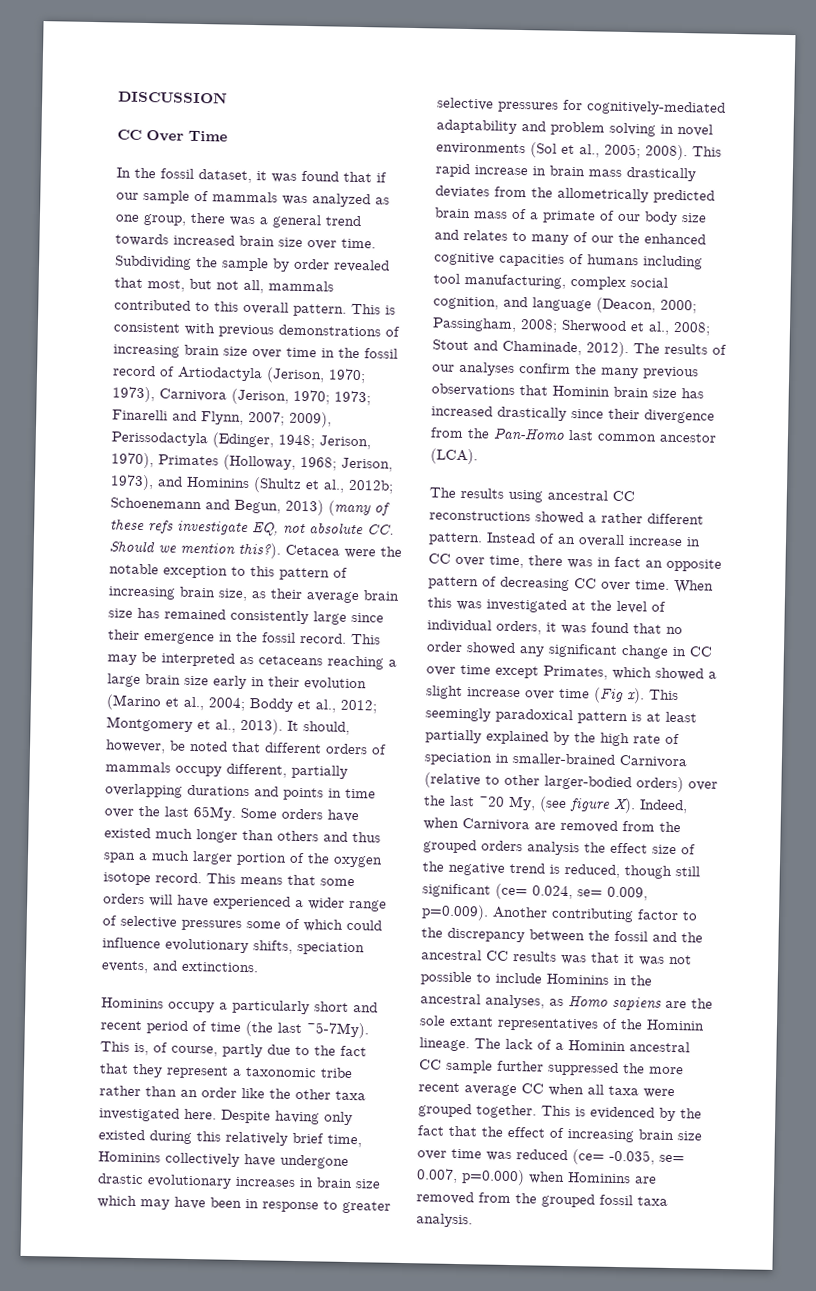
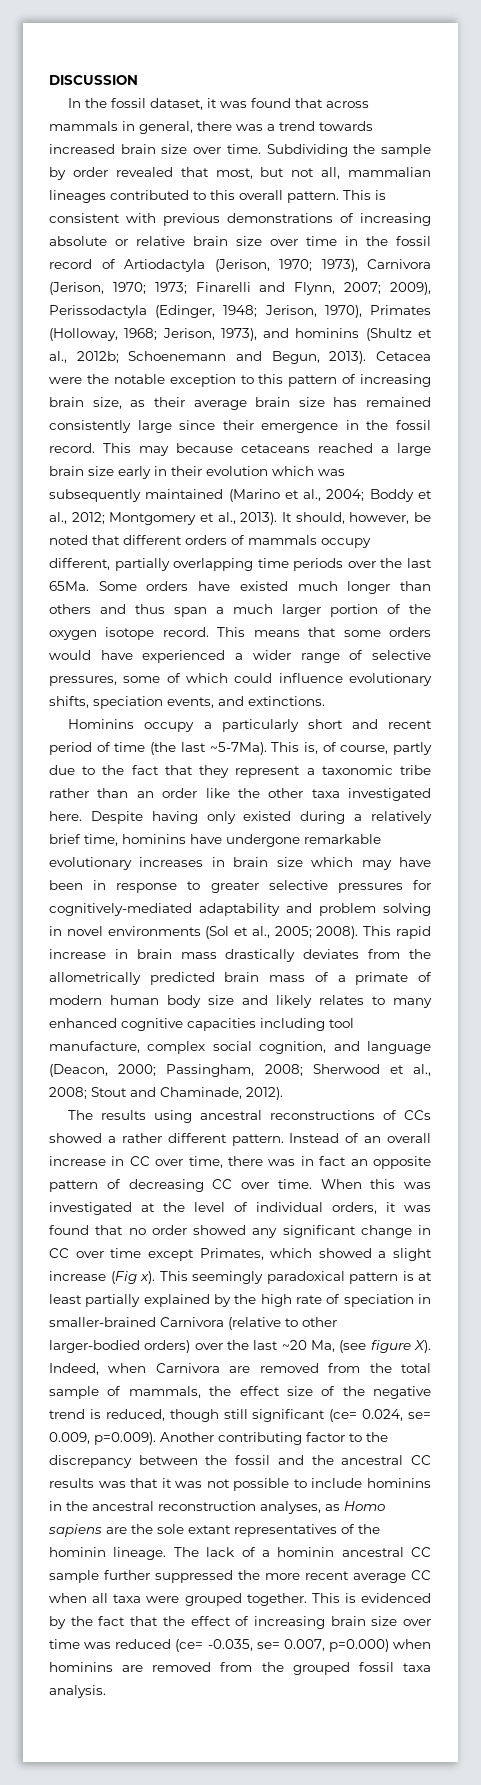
- CC Over Time
- In the fossil dataset, it was found that if our sample of mammals was analyzed as one group, there was a general trend towards increased brain size over time.
+ In the fossil dataset, it was found that across mammals in general, there was a trend towards increased brain size over time.
- Subdividing the sample by order revealed that most, but not all, mammals contributed to this overall pattern.
+ Subdividing the sample by order revealed that most, but not all, mammalian lineages contributed to this overall pattern.
- This is consistent with previous demonstrations of increasing brain size over time in the fossil record of Artiodactyla (Jerison, 1970; 1973), Carnivora (Jerison, 1970; 1973; Finarelli and Flynn, 2007; 2009), Perissodactyla (Edinger, 1948; Jerison, 1970), Primates (Holloway, 1968; Jerison, 1973), and Hominins (Shultz et al., 2012b; Schoenemann and Begun, 2013) (many of these refs investigate EQ, not absolute CC. Should we mention this?).
+ This is consistent with previous demonstrations of increasing absolute or relative brain size over time in the fossil record of Artiodactyla (Jerison, 1970; 1973), Carnivora (Jerison, 1970; 1973; Finarelli and Flynn, 2007; 2009), Perissodactyla (Edinger, 1948; Jerison, 1970), Primates (Holloway, 1968; Jerison, 1973), and hominins (Shultz et al., 2012b; Schoenemann and Begun, 2013).
- This may be interpreted as cetaceans reaching a large brain size early in their evolution (Marino et al., 2004; Boddy et al., 2012; Montgomery et al., 2013).
+ This may because cetaceans reached a large brain size early in their evolution which was subsequently maintained (Marino et al., 2004; Boddy et al., 2012; Montgomery et al., 2013).
- It should, however, be noted that different orders of mammals occupy different, partially overlapping durations and points in time over the last 65My.
+ It should, however, be noted that different orders of mammals occupy different, partially overlapping time periods over the last 65Ma.
- This means that some orders will have experienced a wider range of selective pressures some of which could influence evolutionary shifts, speciation events, and extinctions.
+ This means that some orders would have experienced a wider range of selective pressures, some of which could influence evolutionary shifts, speciation events, and extinctions.
- Hominins occupy a particularly short and recent period of time (the last ~5-7My).
+ Hominins occupy a particularly short and recent period of time (the last ~5-7Ma).
- Despite having only existed during this relatively brief time, Hominins collectively have undergone drastic evolutionary increases in brain size which may have been in response to greater selective pressures for cognitively-mediated adaptability and problem solving in novel environments (Sol et al., 2005; 2008).
+ Despite having only existed during a relatively brief time, hominins have undergone remarkable evolutionary increases in brain size which may have been in response to greater selective pressures for cognitively-mediated adaptability and problem solving in novel environments (Sol et al., 2005; 2008).
- This rapid increase in brain mass drastically deviates from the allometrically predicted brain mass of a primate of our body size and relates to many of our the enhanced cognitive capacities of humans including tool manufacturing, complex social cognition, and language (Deacon, 2000; Passingham, 2008; Sherwood et al., 2008; Stout and Chaminade, 2012). The results of our analyses confirm the many previous observations that Hominin brain size has increased drastically since their divergence from the Pan-Homo last common ancestor (LCA).
+ This rapid increase in brain mass drastically deviates from the allometrically predicted brain mass of a primate of modern human body size and likely relates to many enhanced cognitive capacities including tool manufacture, complex social cognition, and language (Deacon, 2000; Passingham, 2008; Sherwood et al., 2008; Stout and Chaminade, 2012).
- The results using ancestral CC reconstructions showed a rather different pattern.
+ The results using ancestral reconstructions of CCs showed a rather different pattern.
- When this was investigated at the level of individual orders, it was found that no order showed any significant change in CC over time except Primates, which showed a slight increase over time (Fig x).
+ When this was investigated at the level of individual orders, it was found that no order showed any significant change in CC over time except Primates, which showed a slight increase (Fig x).
- This seemingly paradoxical pattern is at least partially explained by the high rate of speciation in smaller-brained Carnivora (relative to other larger-bodied orders) over the last ~20 My, (see figure X). Indeed, when Carnivora are removed from the grouped orders analysis the effect size of the negative trend is reduced, though still significant (ce= 0.024, se= 0.009, p=0.009). Another contributing factor to the discrepancy between the fossil and the ancestral CC results was that it was not possible to include Hominins in the ancestral analyses, as Homo sapiens are the sole extant representatives of the Hominin lineage.
+ This seemingly paradoxical pattern is at least partially explained by the high rate of speciation in smaller-brained Carnivora (relative to other larger-bodied orders) over the last ~20 Ma, (see figure X). Indeed, when Carnivora are removed from the total sample of mammals, the effect size of the negative trend is reduced, though still significant (ce= 0.024, se= 0.009, p=0.009). Another contributing factor to the discrepancy between the fossil and the ancestral CC results was that it was not possible to include hominins in the ancestral reconstruction analyses, as Homo sapiens are the sole extant representatives of the hominin lineage.
- The lack of a Hominin ancestral CC sample further suppressed the more recent average CC when all taxa were grouped together.
+ The lack of a hominin ancestral CC sample further suppressed the more recent average CC when all taxa were grouped together.
- This is evidenced by the fact that the effect of increasing brain size over time was reduced (ce= -0.035, se= 0.007, p=0.000) when Hominins are removed from the grouped fossil taxa analysis.
+ This is evidenced by the fact that the effect of increasing brain size over time was reduced (ce= -0.035, se= 0.007, p=0.000) when hominins are removed from the grouped fossil taxa analysis.

